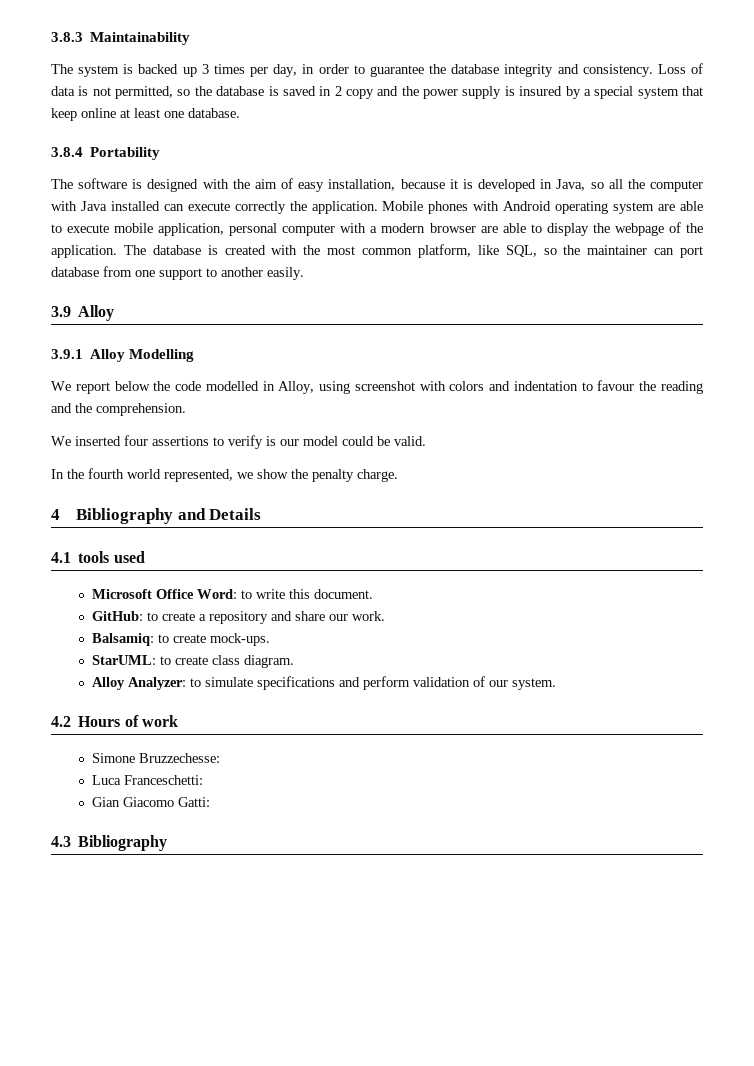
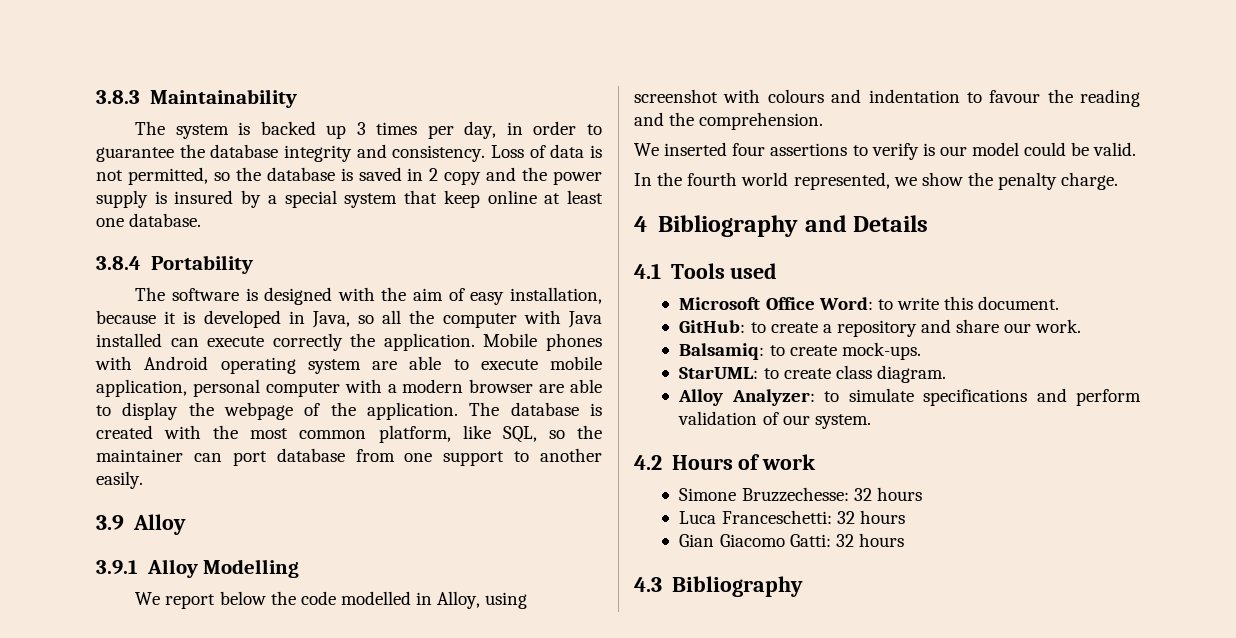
- We report below the code modelled in Alloy, using screenshot with colors and indentation to favour the reading and the comprehension.
+ We report below the code modelled in Alloy, using screenshot with colours and indentation to favour the reading and the comprehension.
- 4.1 tools used
+ 4.1 Tools used
- Simone Bruzzechesse:
+ Simone Bruzzechesse: 32 hours
- Luca Franceschetti:
+ Luca Franceschetti: 32 hours
- Gian Giacomo Gatti:
+ Gian Giacomo Gatti: 32 hours

